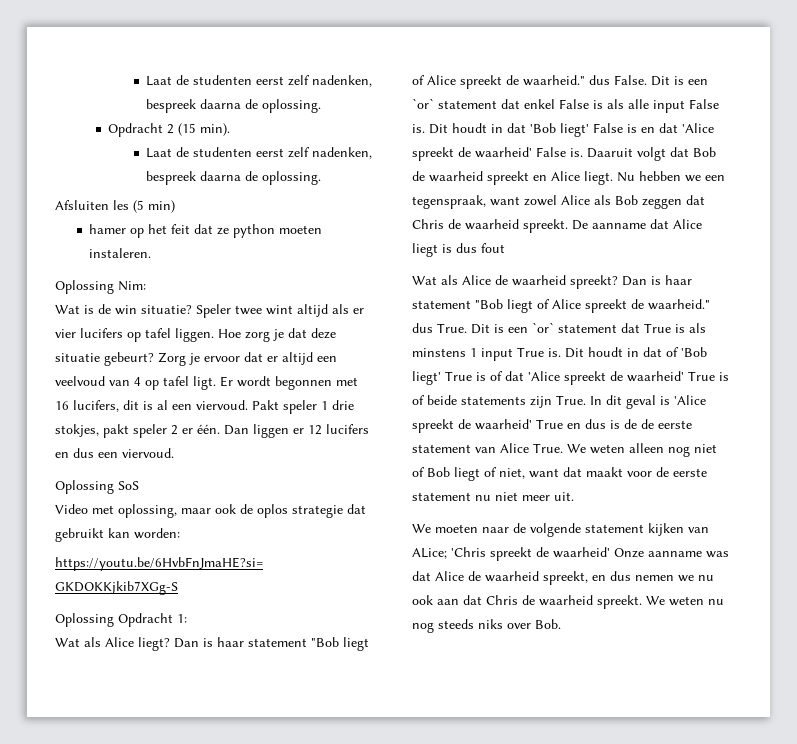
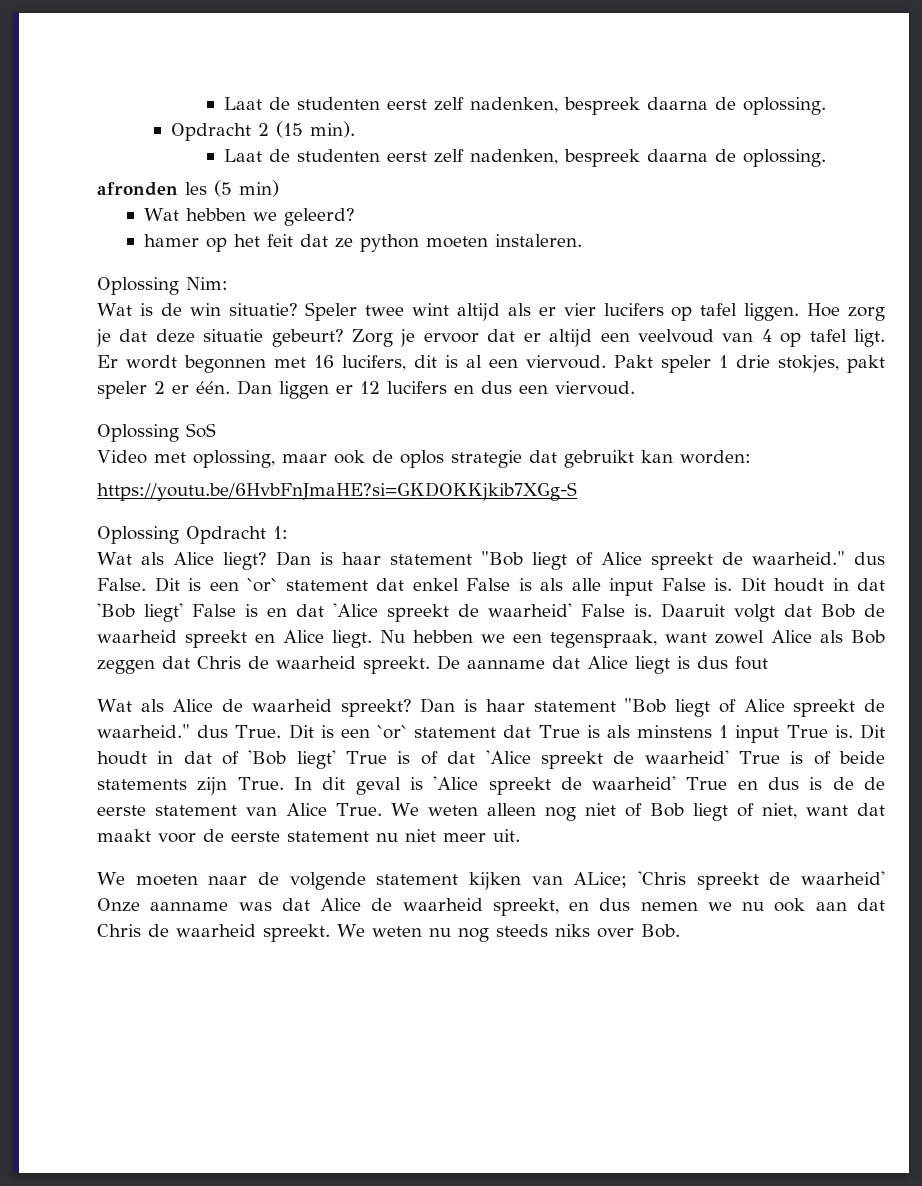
- Afsluiten les (5 min)
+ afronden les (5 min)
+ Wat hebben we geleerd?

